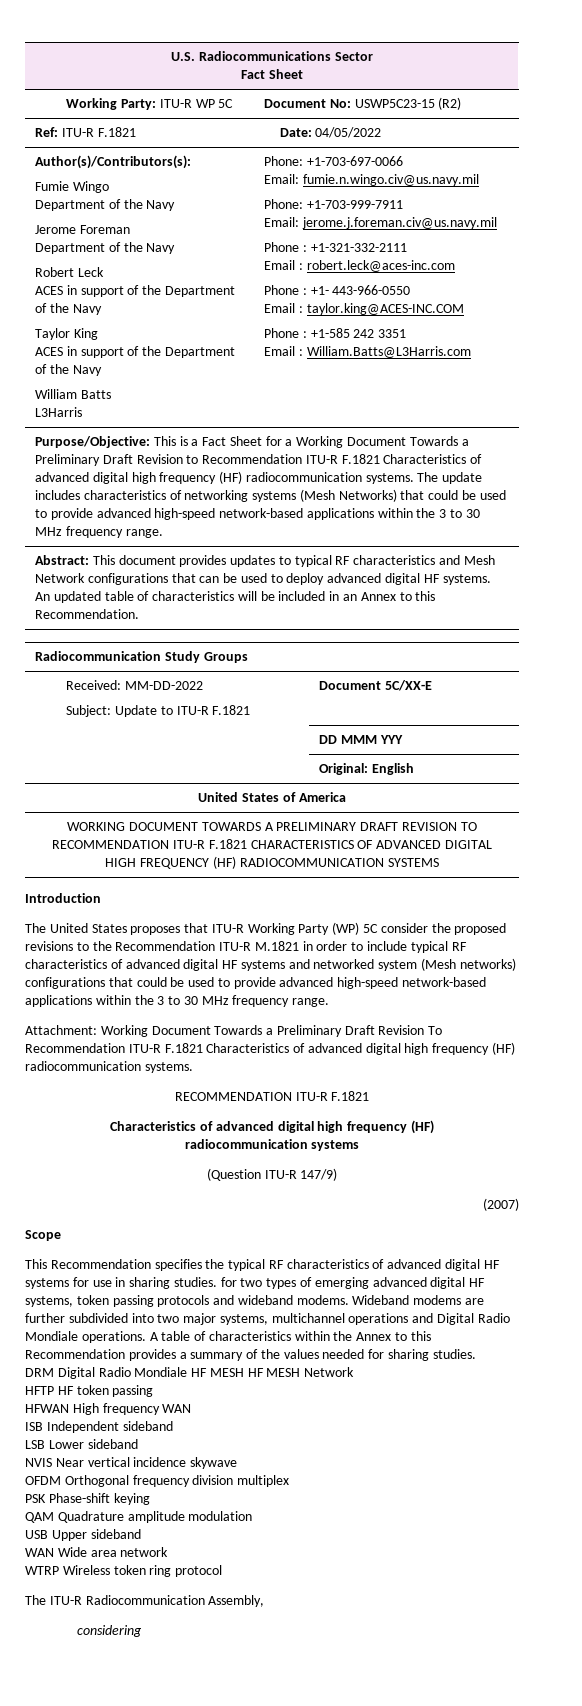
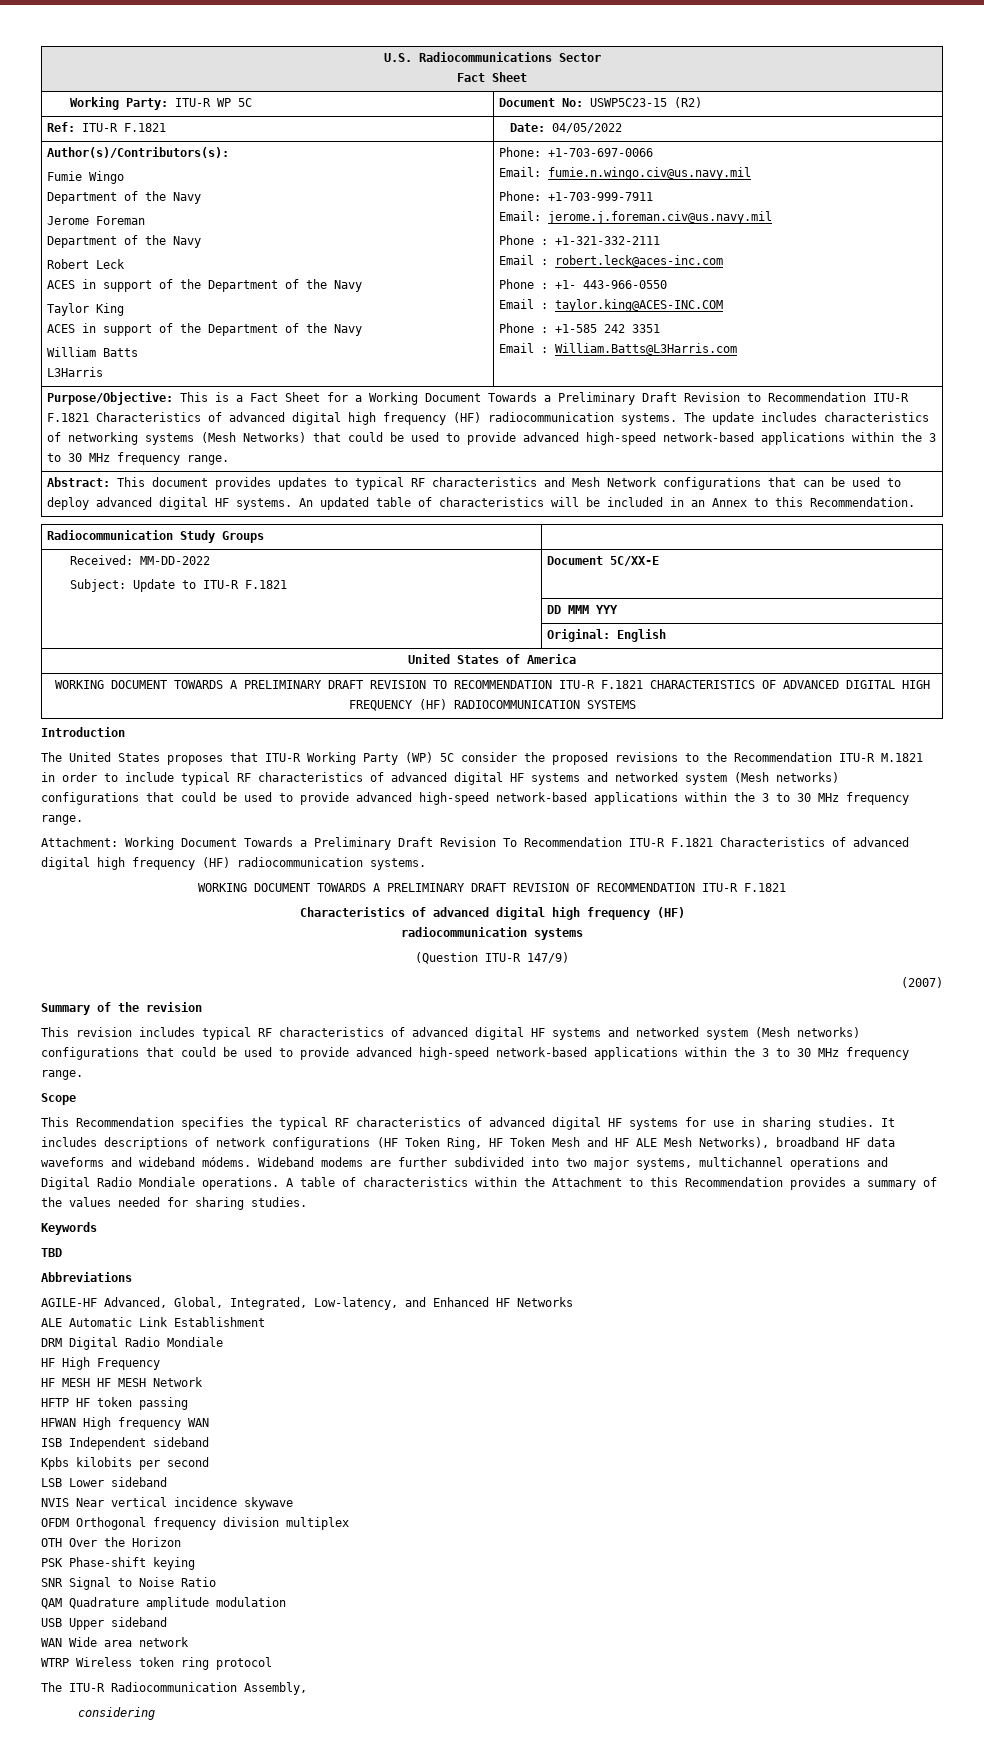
  Attachment: Working Document Towards a Preliminary Draft Revision To Recommendation ITU-R F.1821 Characteristics of advanced digital high frequency (HF) radiocommunication systems.
- RECOMMENDATION ITU-R F.1821
+ WORKING DOCUMENT TOWARDS A PRELIMINARY DRAFT REVISION OF RECOMMENDATION ITU-R F.1821
+ Summary of the revision
+ This revision includes typical RF characteristics of advanced digital HF systems and networked system (Mesh networks) configurations that could be used to provide advanced high-speed network-based applications within the 3 to 30 MHz frequency range.
- This Recommendation specifies the typical RF characteristics of advanced digital HF systems for use in sharing studies. for two types of emerging advanced digital HF systems, token passing protocols and wideband modems.
+ This Recommendation specifies the typical RF characteristics of advanced digital HF systems for use in sharing studies. It includes descriptions of network configurations (HF Token Ring, HF Token Mesh and HF ALE Mesh Networks), broadband HF data waveforms and wideband módems.
- A table of characteristics within the Annex to this Recommendation provides a summary of the values needed for sharing studies.
+ A table of characteristics within the Attachment to this Recommendation provides a summary of the values needed for sharing studies.
+ Keywords
+ TBD
+ Abbreviations
+ AGILE-HF Advanced, Global, Integrated, Low-latency, and Enhanced HF Networks
+ ALE Automatic Link Establishment
- DRM Digital Radio Mondiale HF MESH HF MESH Network
+ DRM Digital Radio Mondiale
+ HF High Frequency
+ HF MESH HF MESH Network
+ Kpbs kilobits per second
+ OTH Over the Horizon
+ SNR Signal to Noise Ratio

